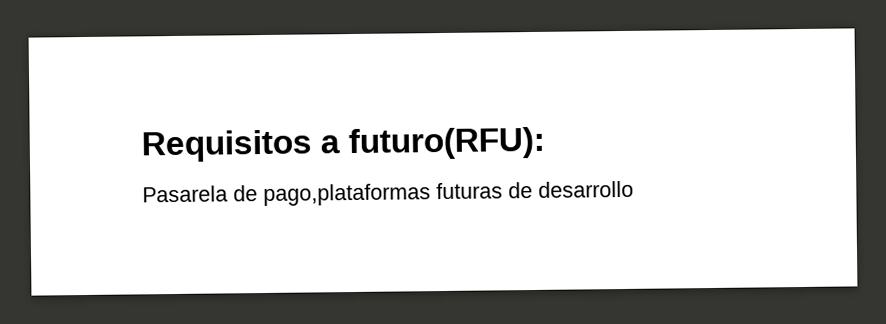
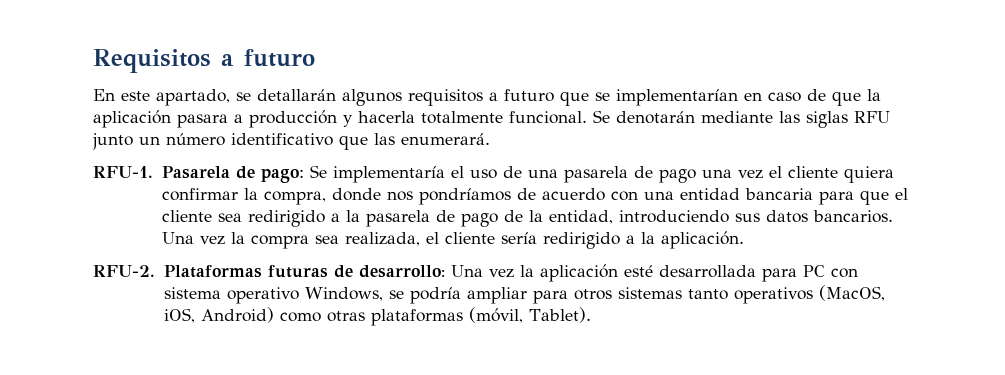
- Requisitos a futuro(RFU):
- Pasarela de pago,plataformas futuras de desarrollo
+ Requisitos a futuro
+ En este apartado, se detallarán algunos requisitos a futuro que se implementarían en caso de que la aplicación pasara a producción y hacerla totalmente funcional. Se denotarán mediante las siglas RFU junto un número identificativo que las enumerará.
+ RFU-1. Pasarela de pago: Se implementaría el uso de una pasarela de pago una vez el cliente quiera confirmar la compra, donde nos pondríamos de acuerdo con una entidad bancaria para que el cliente sea redirigido a la pasarela de pago de la entidad, introduciendo sus datos bancarios. Una vez la compra sea realizada, el cliente sería redirigido a la aplicación.
+ RFU-2. Plataformas futuras de desarrollo: Una vez la aplicación esté desarrollada para PC con sistema operativo Windows, se podría ampliar para otros sistemas tanto operativos (MacOS, iOS, Android) como otras plataformas (móvil, Tablet).

